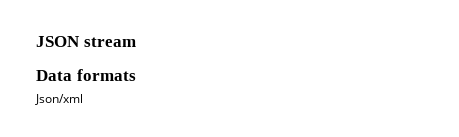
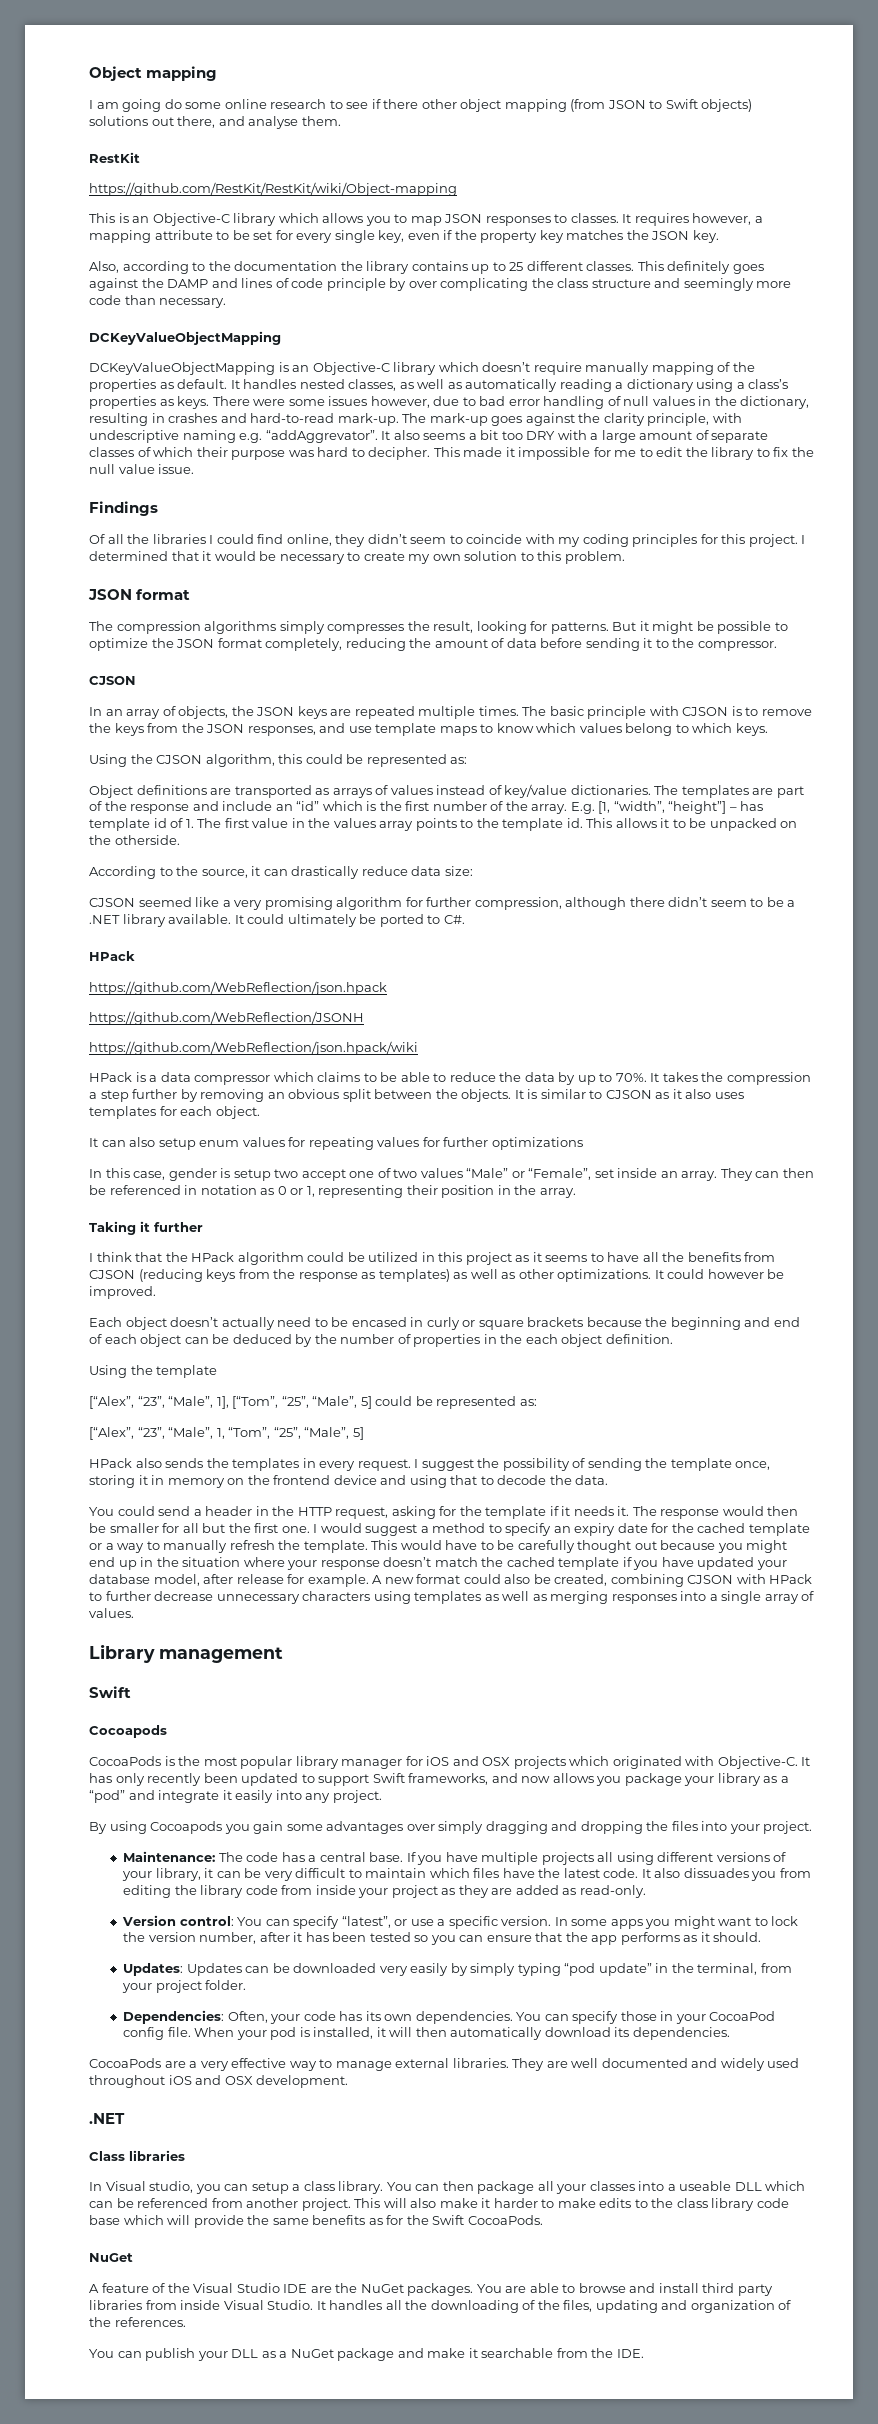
- JSON stream
- Data formats
- Json/xml
+ Object mapping
+ I am going do some online research to see if there other object mapping (from JSON to Swift objects) solutions out there, and analyse them.
+ RestKit
+ https://github.com/RestKit/RestKit/wiki/Object-mapping
+ This is an Objective-C library which allows you to map JSON responses to classes. It requires however, a mapping attribute to be set for every single key, even if the property key matches the JSON key.
+ Also, according to the documentation the library contains up to 25 different classes. This definitely goes against the DAMP and lines of code principle by over complicating the class structure and seemingly more code than necessary.
+ DCKeyValueObjectMapping
+ DCKeyValueObjectMapping is an Objective-C library which doesn’t require manually mapping of the properties as default. It handles nested classes, as well as automatically reading a dictionary using a class’s properties as keys. There were some issues however, due to bad error handling of null values in the dictionary, resulting in crashes and hard-to-read mark-up. The mark-up goes against the clarity principle, with undescriptive naming e.g. “addAggrevator”. It also seems a bit too DRY with a large amount of separate classes of which their purpose was hard to decipher. This made it impossible for me to edit the library to fix the null value issue.
+ Findings
+ Of all the libraries I could find online, they didn’t seem to coincide with my coding principles for this project. I determined that it would be necessary to create my own solution to this problem.
+ JSON format
+ The compression algorithms simply compresses the result, looking for patterns. But it might be possible to optimize the JSON format completely, reducing the amount of data before sending it to the compressor.
+ CJSON
+ In an array of objects, the JSON keys are repeated multiple times. The basic principle with CJSON is to remove the keys from the JSON responses, and use template maps to know which values belong to which keys.
+ Using the CJSON algorithm, this could be represented as:
+ Object definitions are transported as arrays of values instead of key/value dictionaries. The templates are part of the response and include an “id” which is the first number of the array. E.g. [1, “width”, “height”] – has template id of 1. The first value in the values array points to the template id. This allows it to be unpacked on the otherside.
+ According to the source, it can drastically reduce data size:
+ CJSON seemed like a very promising algorithm for further compression, although there didn’t seem to be a .NET library available. It could ultimately be ported to C#.
+ HPack
+ https://github.com/WebReflection/json.hpack
+ https://github.com/WebReflection/JSONH
+ https://github.com/WebReflection/json.hpack/wiki
+ HPack is a data compressor which claims to be able to reduce the data by up to 70%. It takes the compression a step further by removing an obvious split between the objects. It is similar to CJSON as it also uses templates for each object.
+ It can also setup enum values for repeating values for further optimizations
+ In this case, gender is setup two accept one of two values “Male” or “Female”, set inside an array. They can then be referenced in notation as 0 or 1, representing their position in the array.
+ Taking it further
+ I think that the HPack algorithm could be utilized in this project as it seems to have all the benefits from CJSON (reducing keys from the response as templates) as well as other optimizations. It could however be improved.
+ Each object doesn’t actually need to be encased in curly or square brackets because the beginning and end of each object can be deduced by the number of properties in the each object definition.
+ Using the template
+ [“Alex”, “23”, “Male”, 1], [“Tom”, “25”, “Male”, 5] could be represented as:
+ [“Alex”, “23”, “Male”, 1, “Tom”, “25”, “Male”, 5]
+ HPack also sends the templates in every request. I suggest the possibility of sending the template once, storing it in memory on the frontend device and using that to decode the data.
+ You could send a header in the HTTP request, asking for the template if it needs it. The response would then be smaller for all but the first one. I would suggest a method to specify an expiry date for the cached template or a way to manually refresh the template. This would have to be carefully thought out because you might end up in the situation where your response doesn’t match the cached template if you have updated your database model, after release for example. A new format could also be created, combining CJSON with HPack to further decrease unnecessary characters using templates as well as merging responses into a single array of values.
+ Library management
+ Swift
+ Cocoapods
+ CocoaPods is the most popular library manager for iOS and OSX projects which originated with Objective-C. It has only recently been updated to support Swift frameworks, and now allows you package your library as a “pod” and integrate it easily into any project.
+ By using Cocoapods you gain some advantages over simply dragging and dropping the files into your project.
+ Maintenance: The code has a central base. If you have multiple projects all using different versions of your library, it can be very difficult to maintain which files have the latest code. It also dissuades you from editing the library code from inside your project as they are added as read-only.
+ Version control: You can specify “latest”, or use a specific version. In some apps you might want to lock the version number, after it has been tested so you can ensure that the app performs as it should.
+ Updates: Updates can be downloaded very easily by simply typing “pod update” in the terminal, from your project folder.
+ Dependencies: Often, your code has its own dependencies. You can specify those in your CocoaPod config file. When your pod is installed, it will then automatically download its dependencies.
+ CocoaPods are a very effective way to manage external libraries. They are well documented and widely used throughout iOS and OSX development.
+ .NET
+ Class libraries
+ In Visual studio, you can setup a class library. You can then package all your classes into a useable DLL which can be referenced from another project. This will also make it harder to make edits to the class library code base which will provide the same benefits as for the Swift CocoaPods.
+ NuGet
+ A feature of the Visual Studio IDE are the NuGet packages. You are able to browse and install third party libraries from inside Visual Studio. It handles all the downloading of the files, updating and organization of the references.
+ You can publish your DLL as a NuGet package and make it searchable from the IDE.

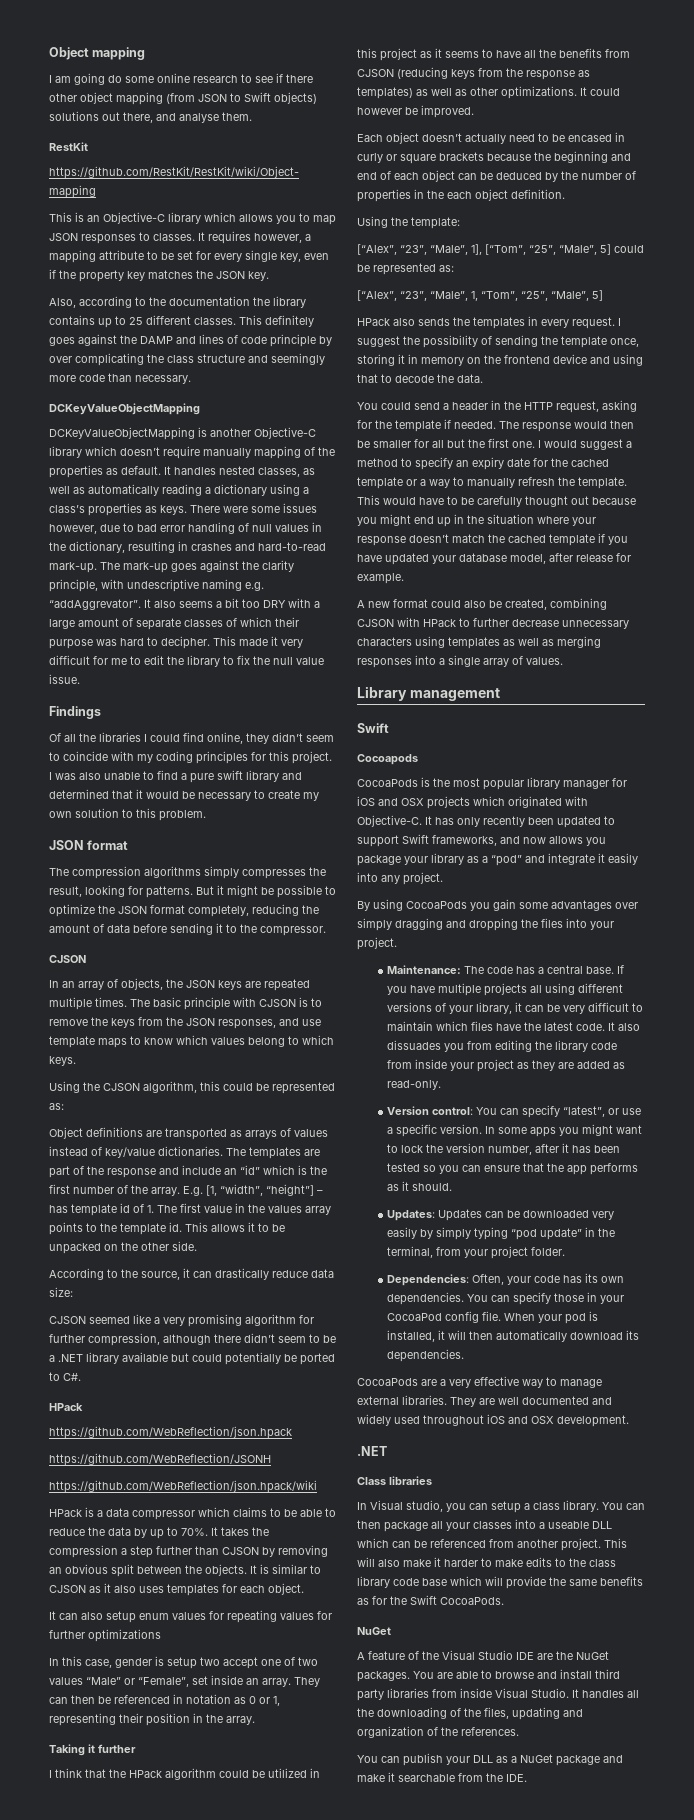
- DCKeyValueObjectMapping is an Objective-C library which doesn’t require manually mapping of the properties as default.
+ DCKeyValueObjectMapping is another Objective-C library which doesn’t require manually mapping of the properties as default.
- This made it impossible for me to edit the library to fix the null value issue.
+ This made it very difficult for me to edit the library to fix the null value issue.
- I determined that it would be necessary to create my own solution to this problem.
+ I was also unable to find a pure swift library and determined that it would be necessary to create my own solution to this problem.
- This allows it to be unpacked on the otherside.
+ This allows it to be unpacked on the other side.
- CJSON seemed like a very promising algorithm for further compression, although there didn’t seem to be a .NET library available. It could ultimately be ported to C#.
+ CJSON seemed like a very promising algorithm for further compression, although there didn’t seem to be a .NET library available but could potentially be ported to C#.
- It takes the compression a step further by removing an obvious split between the objects.
+ It takes the compression a step further than CJSON by removing an obvious split between the objects.
- Using the template
+ Using the template:
- You could send a header in the HTTP request, asking for the template if it needs it.
+ You could send a header in the HTTP request, asking for the template if needed.
- This would have to be carefully thought out because you might end up in the situation where your response doesn’t match the cached template if you have updated your database model, after release for example. A new format could also be created, combining CJSON with HPack to further decrease unnecessary characters using templates as well as merging responses into a single array of values.
+ This would have to be carefully thought out because you might end up in the situation where your response doesn’t match the cached template if you have updated your database model, after release for example.
+ A new format could also be created, combining CJSON with HPack to further decrease unnecessary characters using templates as well as merging responses into a single array of values.
- By using Cocoapods you gain some advantages over simply dragging and dropping the files into your project.
+ By using CocoaPods you gain some advantages over simply dragging and dropping the files into your project.

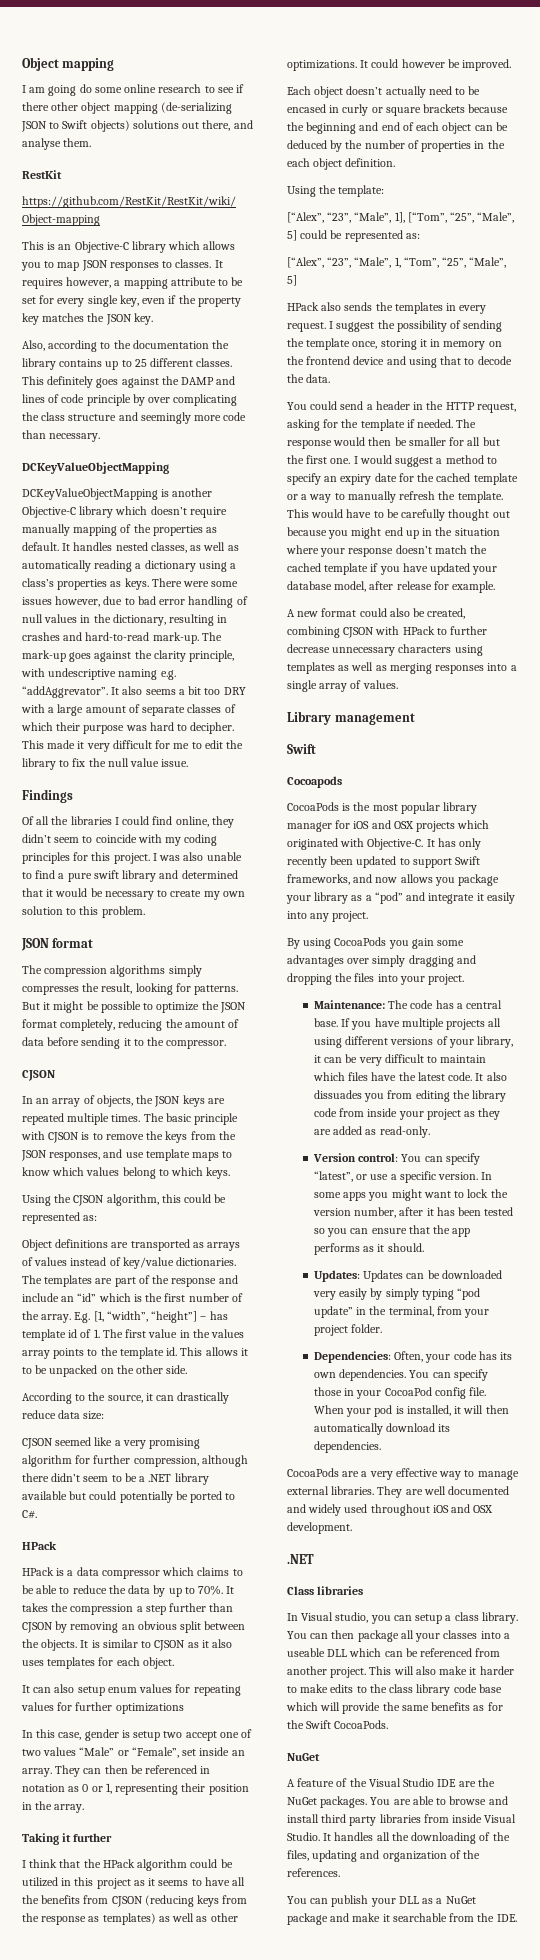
- I am going do some online research to see if there other object mapping (from JSON to Swift objects) solutions out there, and analyse them.
+ I am going do some online research to see if there other object mapping (de-serializing JSON to Swift objects) solutions out there, and analyse them.
- https://github.com/WebReflection/json.hpack
- https://github.com/WebReflection/JSONH
- https://github.com/WebReflection/json.hpack/wiki

